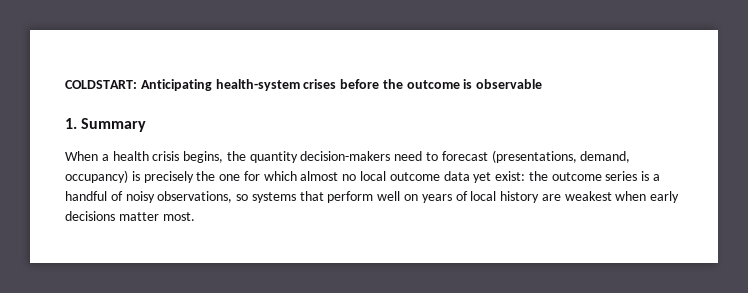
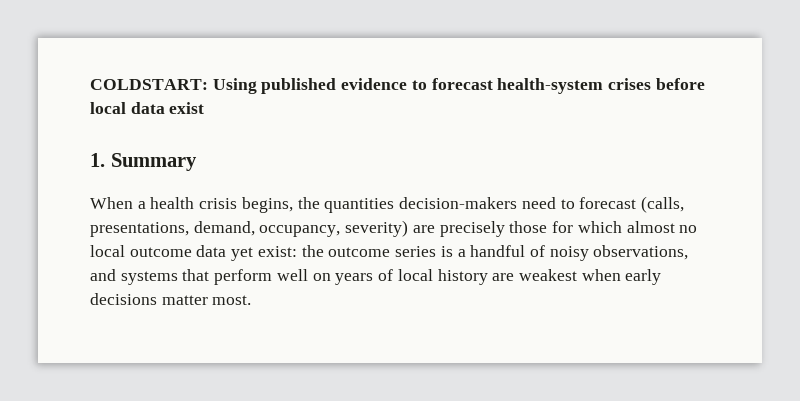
- COLDSTART: Anticipating health-system crises before the outcome is observable
+ COLDSTART: Using published evidence to forecast health-system crises before local data exist
- When a health crisis begins, the quantity decision-makers need to forecast (presentations, demand, occupancy) is precisely the one for which almost no local outcome data yet exist: the outcome series is a handful of noisy observations, so systems that perform well on years of local history are weakest when early decisions matter most.
+ When a health crisis begins, the quantities decision-makers need to forecast (calls, presentations, demand, occupancy, severity) are precisely those for which almost no local outcome data yet exist: the outcome series is a handful of noisy observations, and systems that perform well on years of local history are weakest when early decisions matter most.

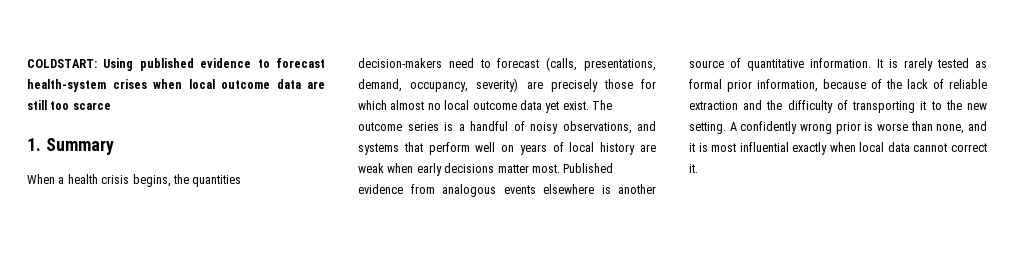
- COLDSTART: Using published evidence to forecast health-system crises before local data exist
+ COLDSTART: Using published evidence to forecast health-system crises when local outcome data are still too scarce
- When a health crisis begins, the quantities decision-makers need to forecast (calls, presentations, demand, occupancy, severity) are precisely those for which almost no local outcome data yet exist: the outcome series is a handful of noisy observations, and systems that perform well on years of local history are weakest when early decisions matter most.
+ When a health crisis begins, the quantities decision-makers need to forecast (calls, presentations, demand, occupancy, severity) are precisely those for which almost no local outcome data yet exist. The outcome series is a handful of noisy observations, and systems that perform well on years of local history are weak when early decisions matter most.
+ Published evidence from analogous events elsewhere is another source of quantitative information. It is rarely tested as formal prior information, because of the lack of reliable extraction and the difficulty of transporting it to the new setting. A confidently wrong prior is worse than none, and it is most influential exactly when local data cannot correct it.

